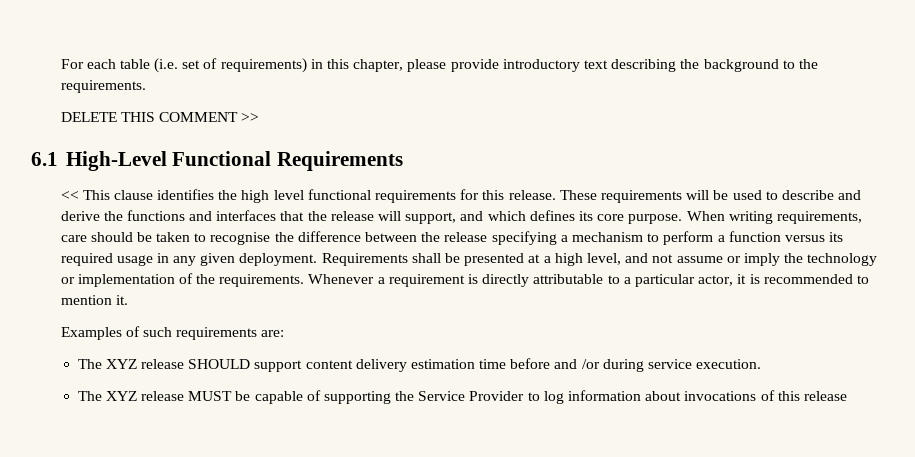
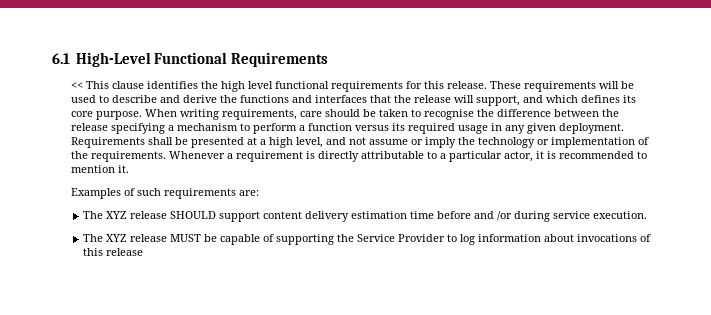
- For each table (i.e. set of requirements) in this chapter, please provide introductory text describing the background to the requirements.
- DELETE THIS COMMENT >>

